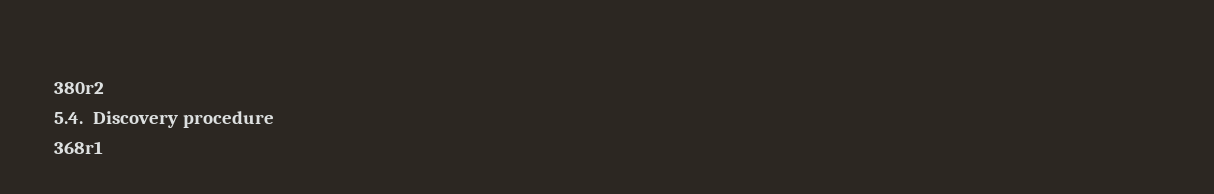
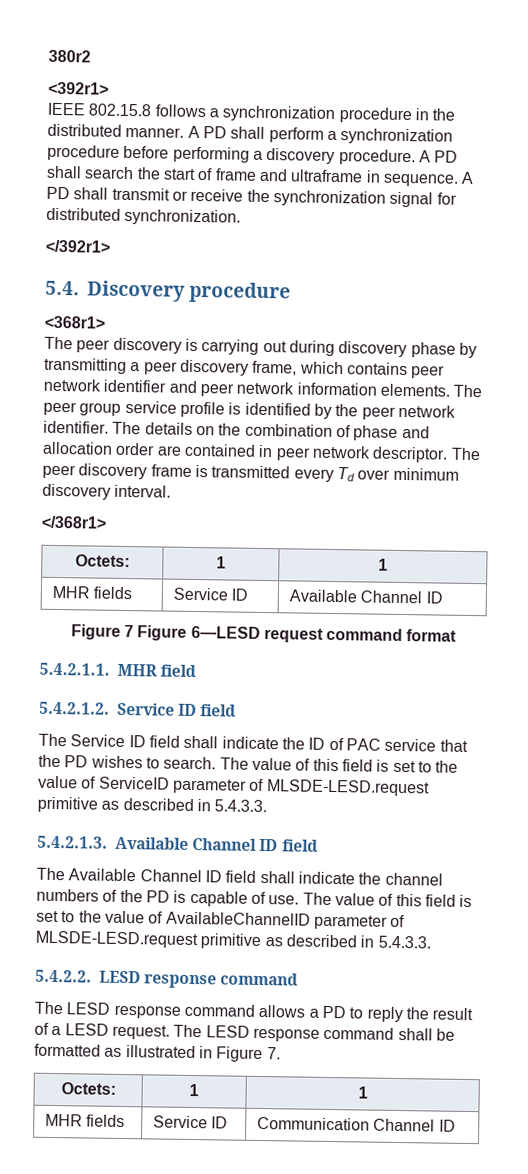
+ <392r1>
+ IEEE 802.15.8 follows a synchronization procedure in the distributed manner. A PD shall perform a synchronization procedure before performing a discovery procedure. A PD shall search the start of frame and ultraframe in sequence. A PD shall transmit or receive the synchronization signal for distributed synchronization.
+ </392r1>
  5.4. Discovery procedure
- 368r1
+ <368r1>
+ The peer discovery is carrying out during discovery phase by transmitting a peer discovery frame, which contains peer network identifier and peer network information elements. The peer group service profile is identified by the peer network identifier. The details on the combination of phase and allocation order are contained in peer network descriptor. The peer discovery frame is transmitted every Td over minimum discovery interval.
+ </368r1>
+ Octets: | 1 | 1
+ MHR fields | Service ID | Available Channel ID
+ Figure 7 Figure 6—LESD request command format
+ 5.4.2.1.1. MHR field
+ 5.4.2.1.2. Service ID field
+ The Service ID field shall indicate the ID of PAC service that the PD wishes to search. The value of this field is set to the value of ServiceID parameter of MLSDE-LESD.request primitive as described in 5.4.3.3.
+ 5.4.2.1.3. Available Channel ID field
+ The Available Channel ID field shall indicate the channel numbers of the PD is capable of use. The value of this field is set to the value of AvailableChannelID parameter of MLSDE-LESD.request primitive as described in 5.4.3.3.
+ 5.4.2.2. LESD response command
+ The LESD response command allows a PD to reply the result of a LESD request. The LESD response command shall be formatted as illustrated in Figure 7.
+ Octets: | 1 | 1
+ MHR fields | Service ID | Communication Channel ID

